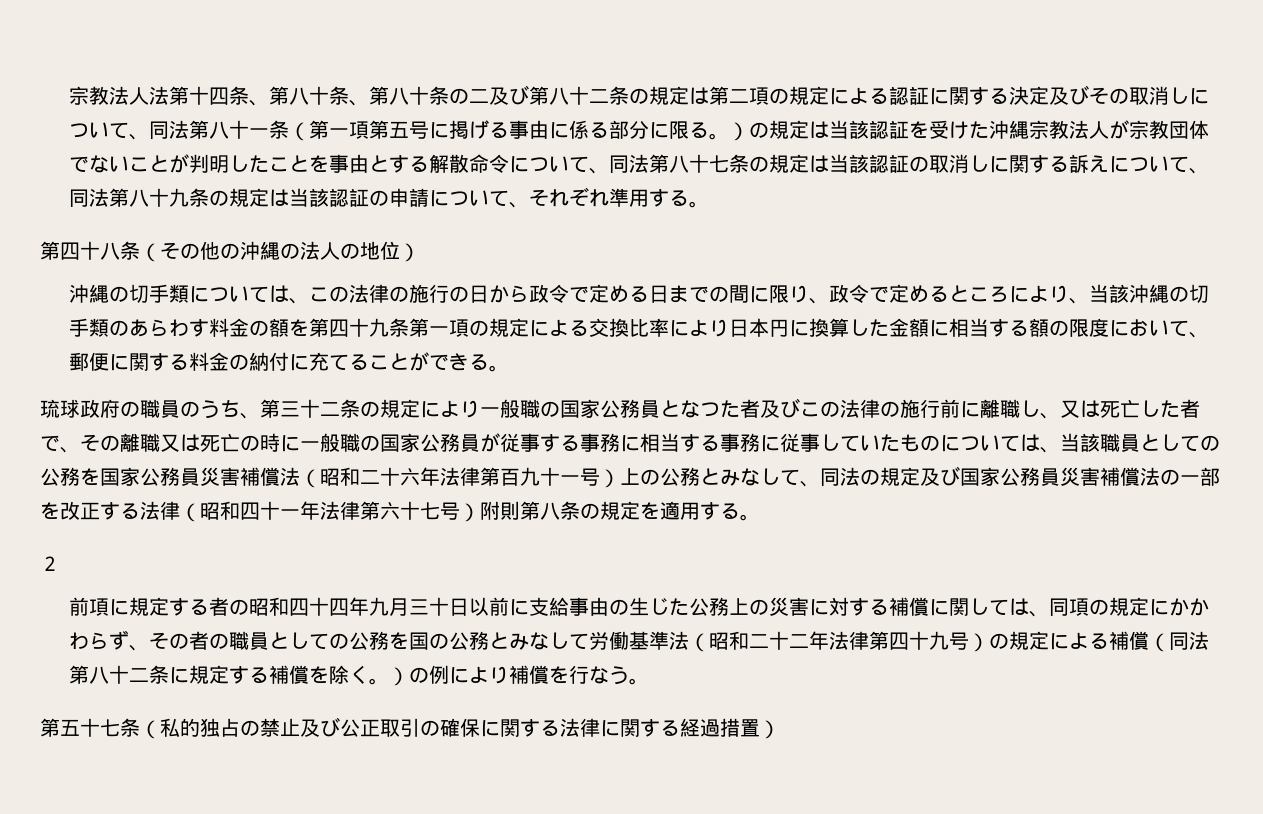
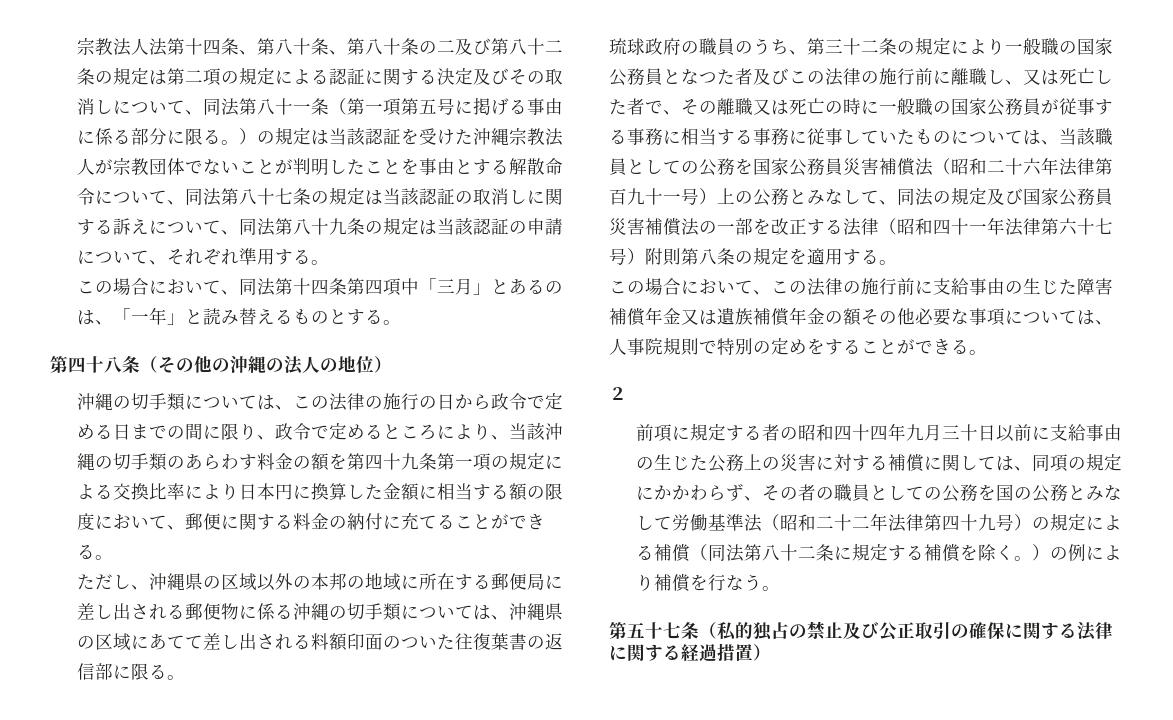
+ この場合において、同法第十四条第四項中「三月」とあるのは、「一年」と読み替えるものとする。
+ ただし、沖縄県の区域以外の本邦の地域に所在する郵便局に差し出される郵便物に係る沖縄の切手類については、沖縄県の区域にあてて差し出される料額印面のついた往復葉書の返信部に限る。
+ この場合において、この法律の施行前に支給事由の生じた障害補償年金又は遺族補償年金の額その他必要な事項については、人事院規則で特別の定めをすることができる。

